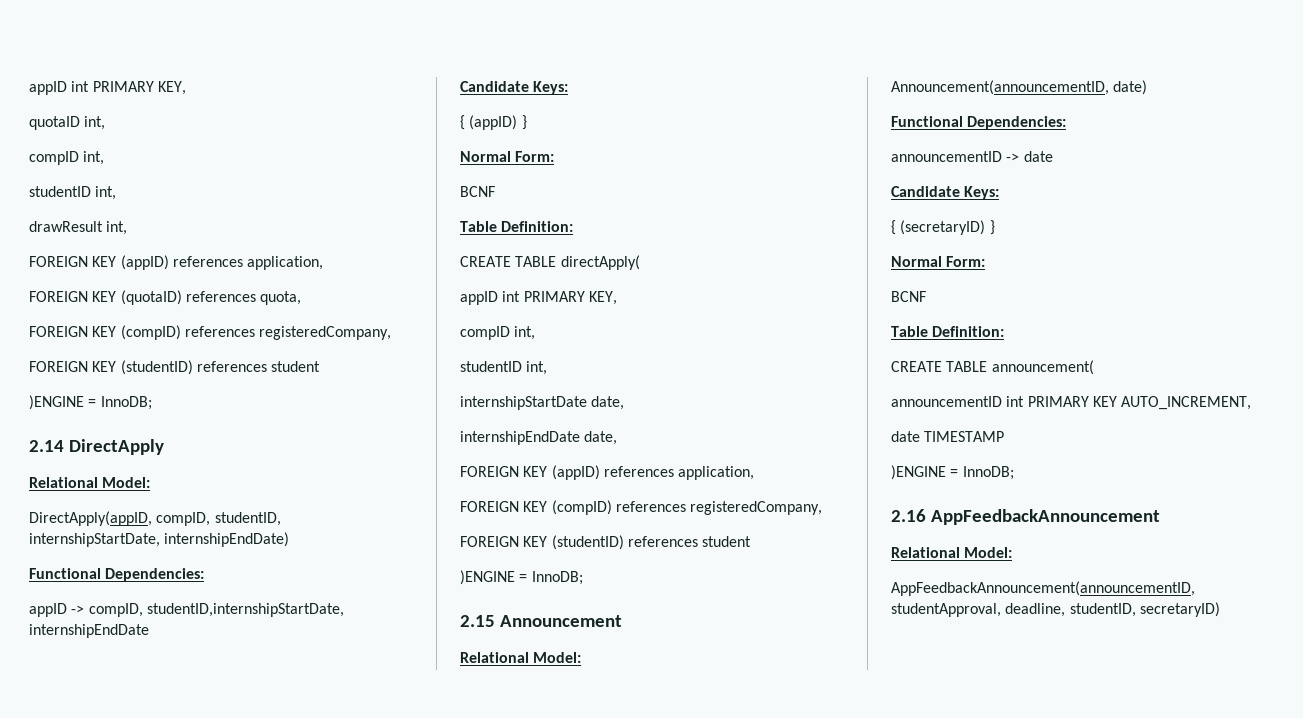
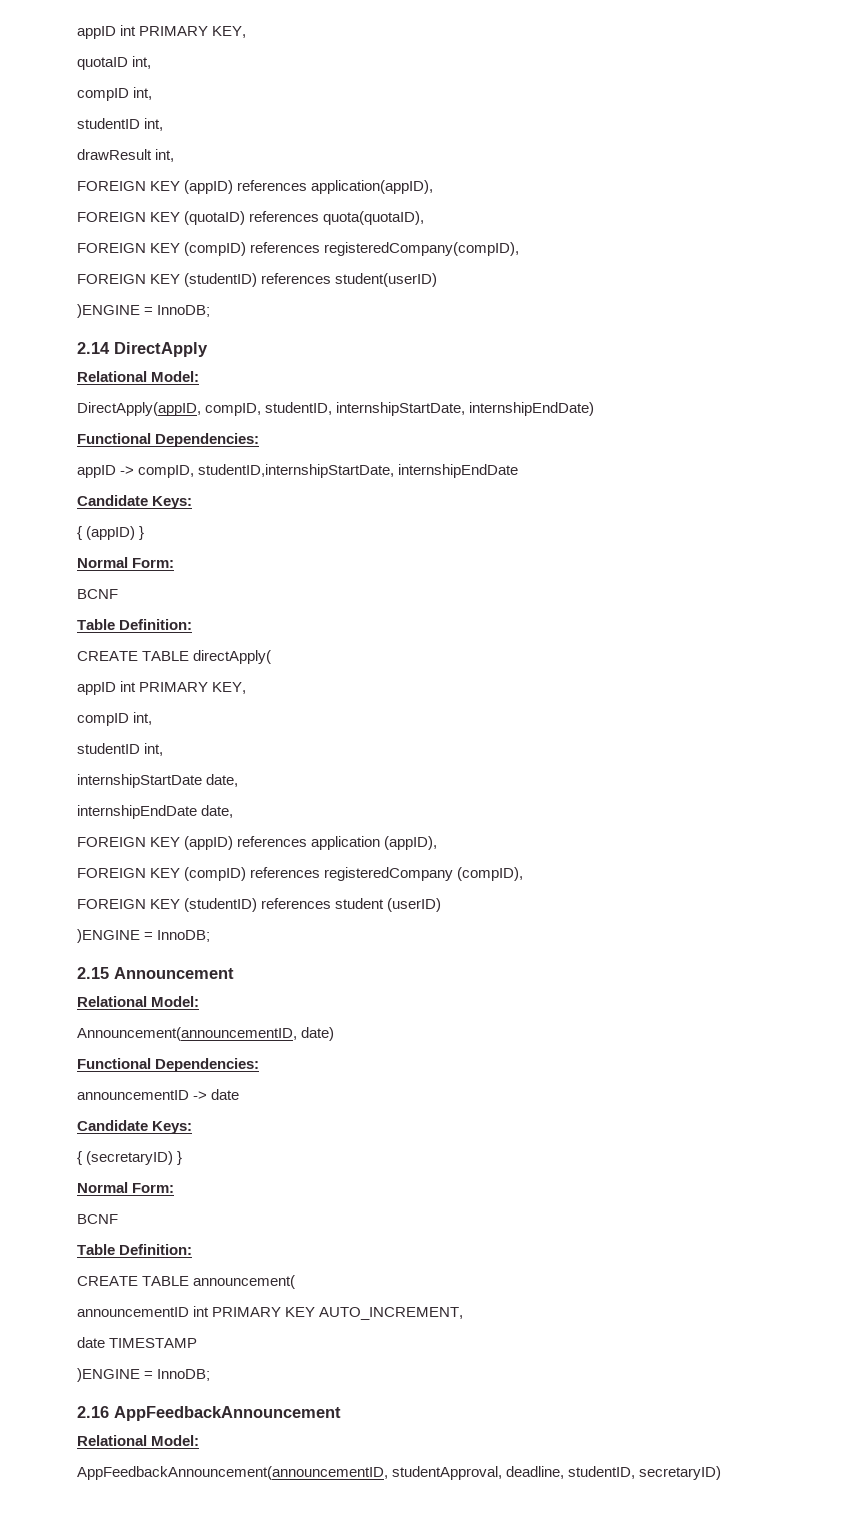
  drawResult int,
- FOREIGN KEY (appID) references application,
+ FOREIGN KEY (appID) references application(appID),
- FOREIGN KEY (quotaID) references quota,
- FOREIGN KEY (compID) references registeredCompany,
- FOREIGN KEY (studentID) references student
+ FOREIGN KEY (quotaID) references quota(quotaID),
+ FOREIGN KEY (compID) references registeredCompany(compID),
+ FOREIGN KEY (studentID) references student(userID)
  internshipEndDate date,
- FOREIGN KEY (appID) references application,
- FOREIGN KEY (compID) references registeredCompany,
- FOREIGN KEY (studentID) references student
+ FOREIGN KEY (appID) references application (appID),
+ FOREIGN KEY (compID) references registeredCompany (compID),
+ FOREIGN KEY (studentID) references student (userID)

